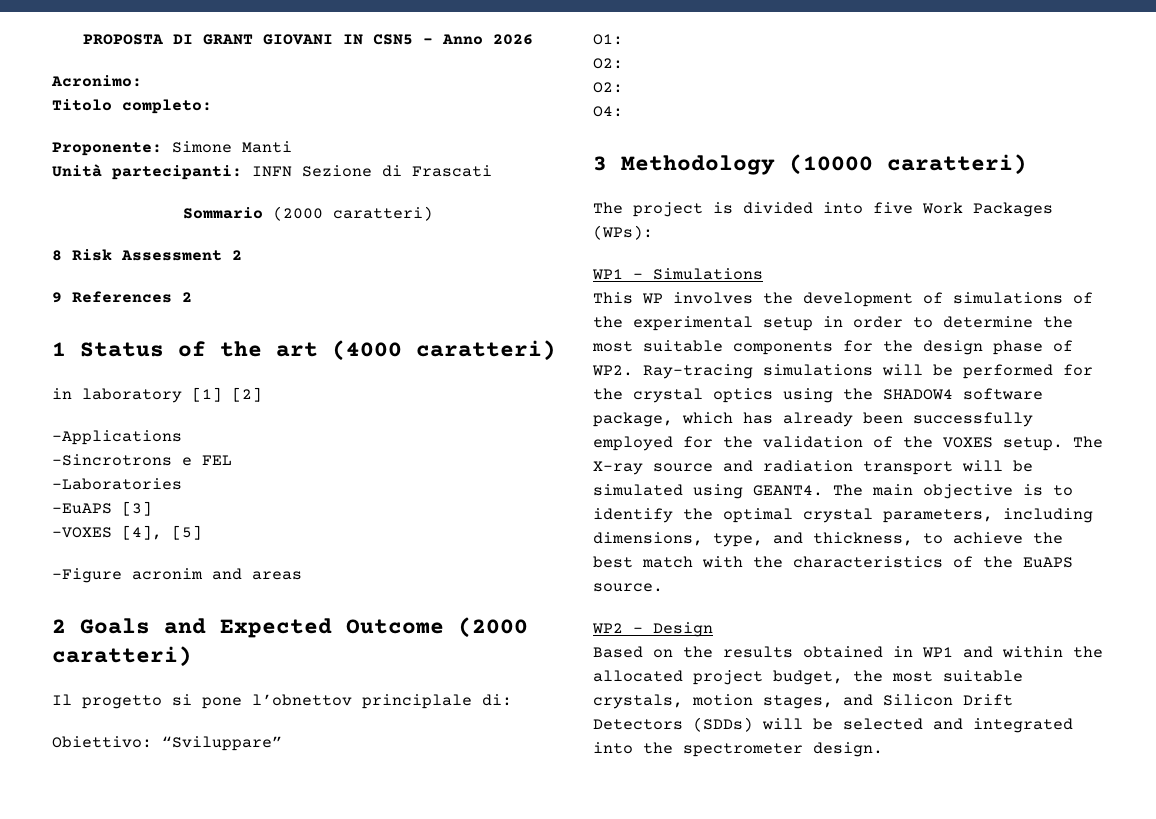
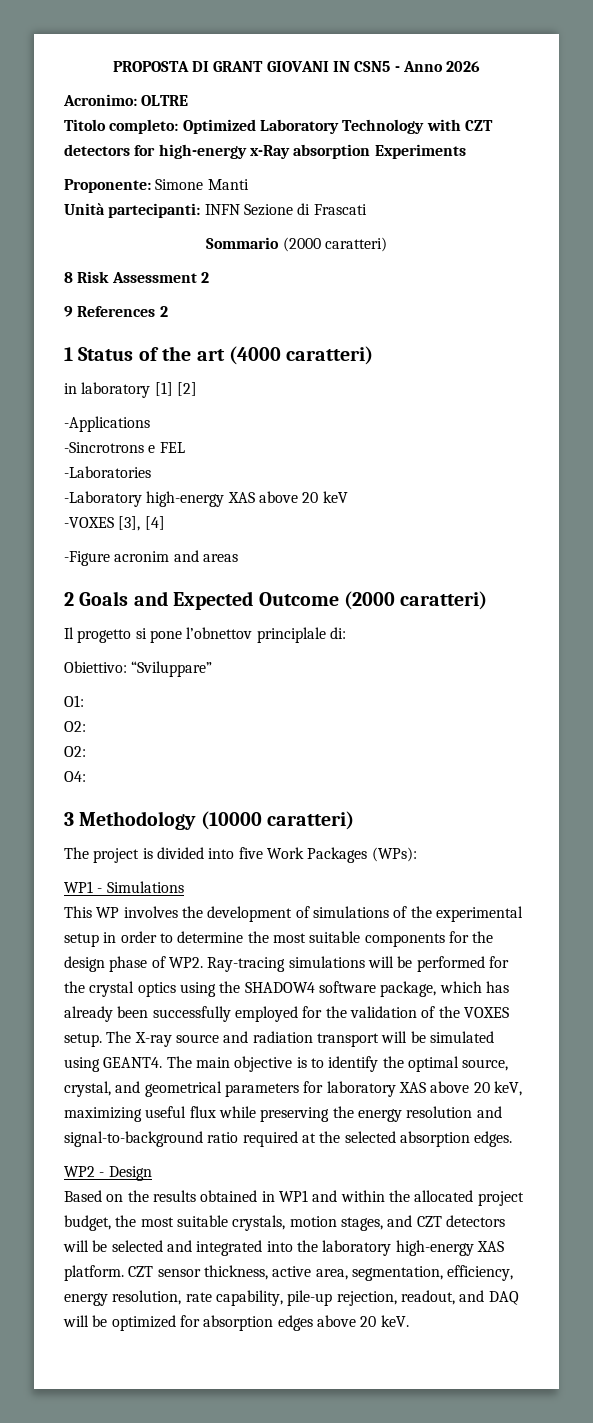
- Acronimo:
+ Acronimo: OLTRE
- Titolo completo:
+ Titolo completo: Optimized Laboratory Technology with CZT detectors for high-energy x-Ray absorption Experiments
- -EuAPS [3]
+ -Laboratory high-energy XAS above 20 keV
- -VOXES [4], [5]
+ -VOXES [3], [4]
- The main objective is to identify the optimal crystal parameters, including dimensions, type, and thickness, to achieve the best match with the characteristics of the EuAPS source.
+ The main objective is to identify the optimal source, crystal, and geometrical parameters for laboratory XAS above 20 keV, maximizing useful flux while preserving the energy resolution and signal-to-background ratio required at the selected absorption edges.
- Based on the results obtained in WP1 and within the allocated project budget, the most suitable crystals, motion stages, and Silicon Drift Detectors (SDDs) will be selected and integrated into the spectrometer design.
+ Based on the results obtained in WP1 and within the allocated project budget, the most suitable crystals, motion stages, and CZT detectors will be selected and integrated into the laboratory high-energy XAS platform. CZT sensor thickness, active area, segmentation, efficiency, energy resolution, rate capability, pile-up rejection, readout, and DAQ will be optimized for absorption edges above 20 keV.

